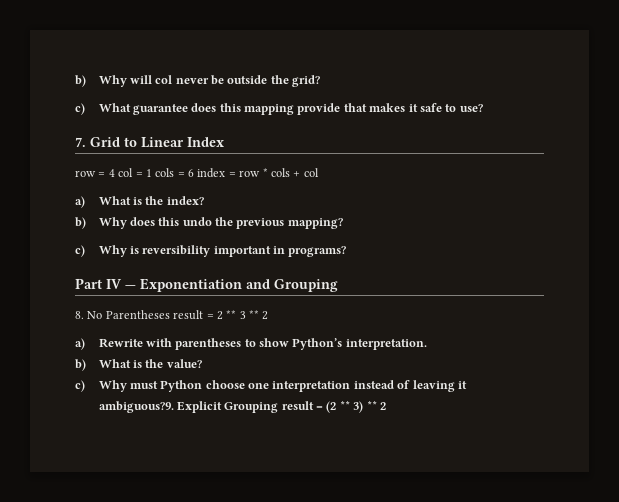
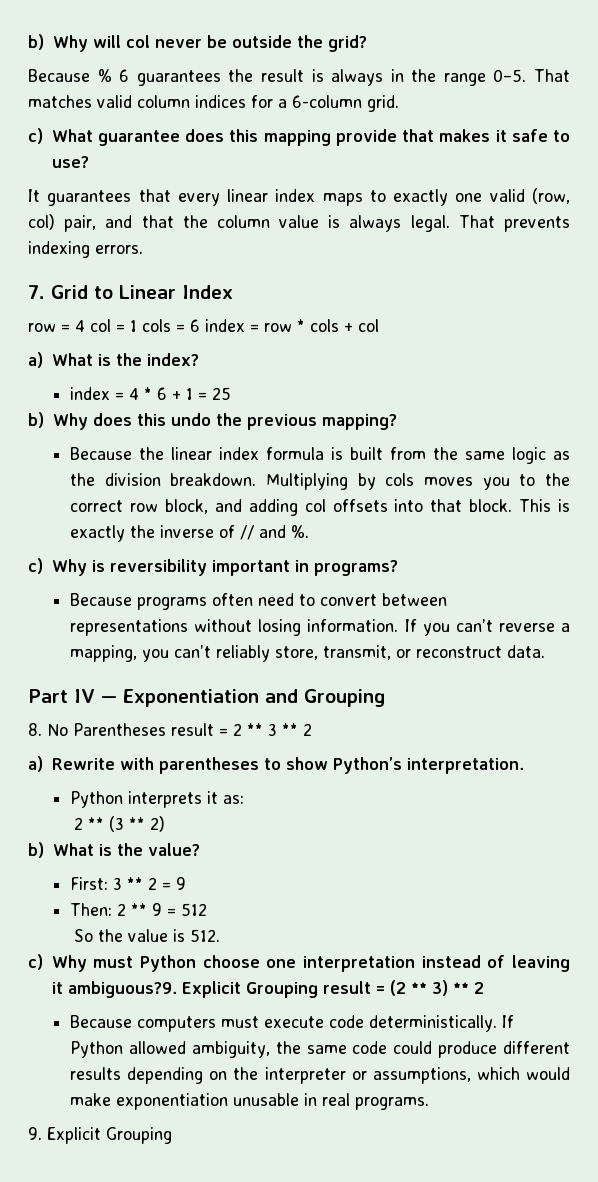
+ Because % 6 guarantees the result is always in the range 0–5. That matches valid column indices for a 6-column grid.
+ It guarantees that every linear index maps to exactly one valid (row, col) pair, and that the column value is always legal. That prevents indexing errors.
+ index = 4 * 6 + 1 = 25
+ Because the linear index formula is built from the same logic as the division breakdown. Multiplying by cols moves you to the correct row block, and adding col offsets into that block. This is exactly the inverse of // and %.
+ Because programs often need to convert between representations without losing information. If you can’t reverse a mapping, you can’t reliably store, transmit, or reconstruct data.
+ Python interprets it as:
+ 2 ** (3 ** 2)
+ First: 3 ** 2 = 9
+ Then: 2 ** 9 = 512
+ So the value is 512.
+ Because computers must execute code deterministically. If Python allowed ambiguity, the same code could produce different results depending on the interpreter or assumptions, which would make exponentiation unusable in real programs.
+ 9. Explicit Grouping

